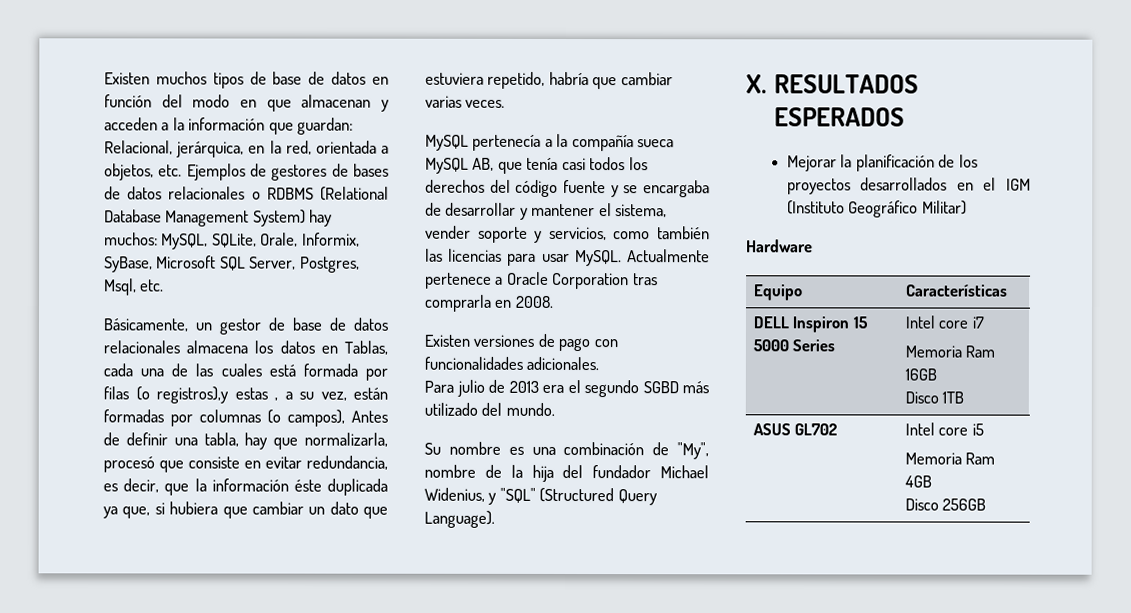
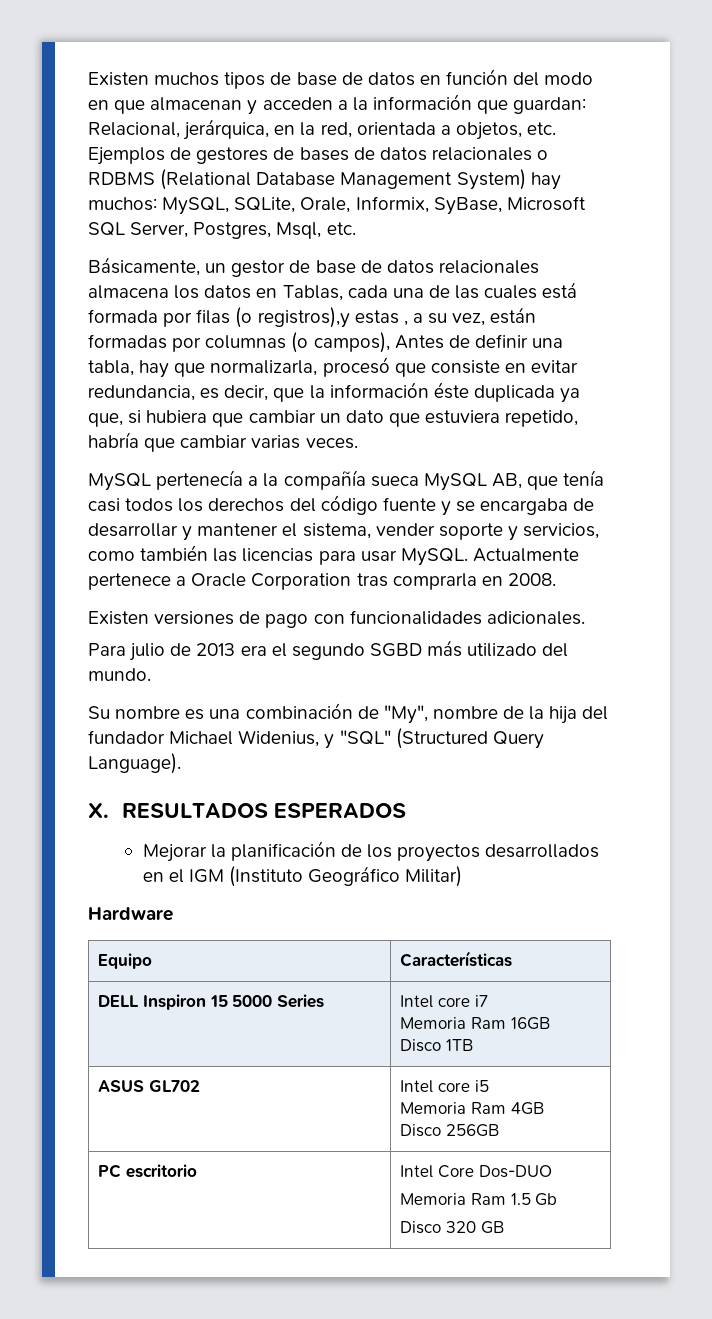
+ PC escritorio | Intel Core Dos-DUO
+ Memoria Ram 1.5 Gb
+ Disco 320 GB

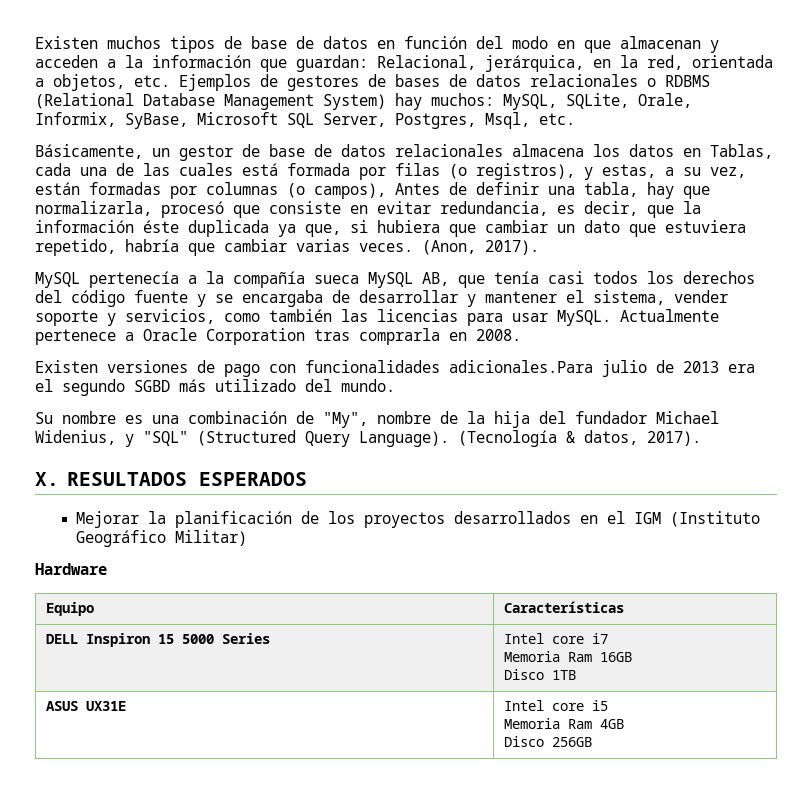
- Básicamente, un gestor de base de datos relacionales almacena los datos en Tablas, cada una de las cuales está formada por filas (o registros),y estas , a su vez, están formadas por columnas (o campos), Antes de definir una tabla, hay que normalizarla, procesó que consiste en evitar redundancia, es decir, que la información éste duplicada ya que, si hubiera que cambiar un dato que estuviera repetido, habría que cambiar varias veces.
+ Básicamente, un gestor de base de datos relacionales almacena los datos en Tablas, cada una de las cuales está formada por filas (o registros), y estas, a su vez, están formadas por columnas (o campos), Antes de definir una tabla, hay que normalizarla, procesó que consiste en evitar redundancia, es decir, que la información éste duplicada ya que, si hubiera que cambiar un dato que estuviera repetido, habría que cambiar varias veces. (Anon, 2017).
- Existen versiones de pago con funcionalidades adicionales.
- Para julio de 2013 era el segundo SGBD más utilizado del mundo.
+ Existen versiones de pago con funcionalidades adicionales.Para julio de 2013 era el segundo SGBD más utilizado del mundo.
+ (Tecnología & datos, 2017).
- ASUS GL702 | Intel core i5
+ ASUS UX31E | Intel core i5
- PC escritorio | Intel Core Dos-DUO
- Memoria Ram 1.5 Gb
- Disco 320 GB

